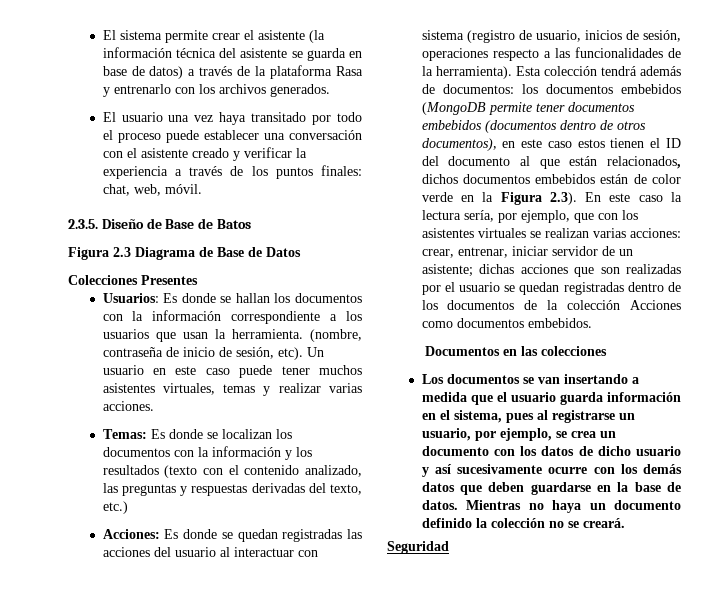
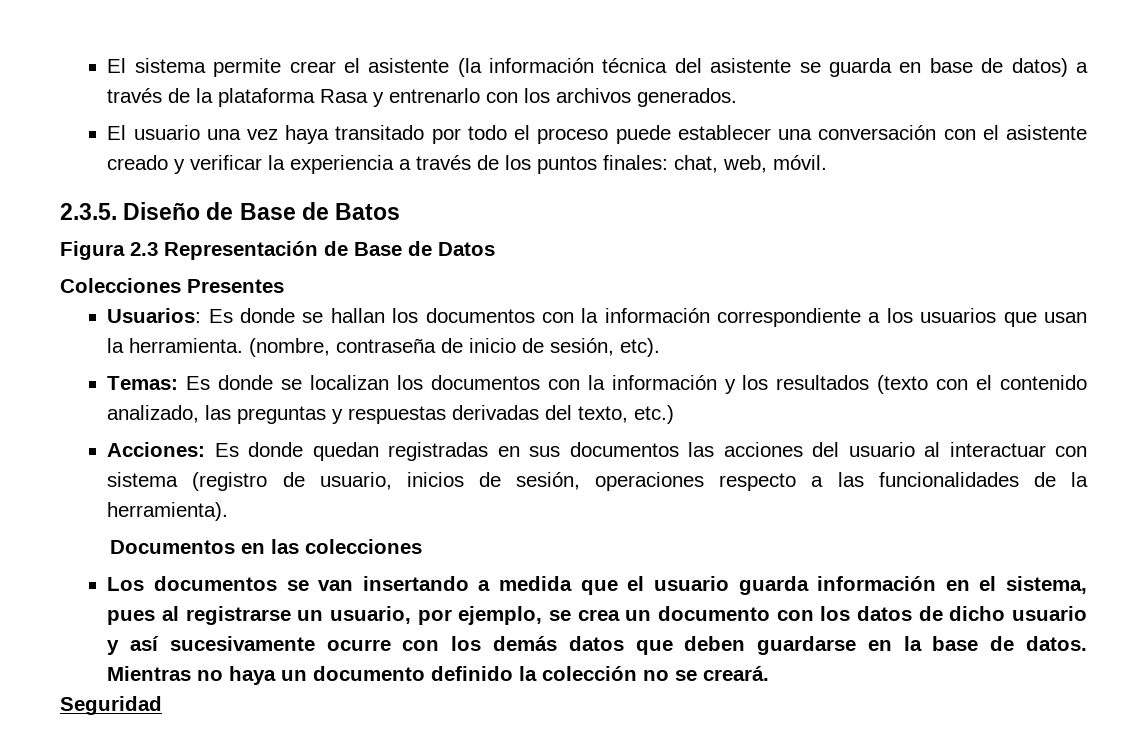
- Figura 2.3 Diagrama de Base de Datos
+ Figura 2.3 Representación de Base de Datos
- Un usuario en este caso puede tener muchos asistentes virtuales, temas y realizar varias acciones.
- Acciones: Es donde se quedan registradas las acciones del usuario al interactuar con sistema (registro de usuario, inicios de sesión, operaciones respecto a las funcionalidades de la herramienta). Esta colección tendrá además de documentos: los documentos embebidos (MongoDB permite tener documentos embebidos (documentos dentro de otros documentos), en este caso estos tienen el ID del documento al que están relacionados, dichos documentos embebidos están de color verde en la Figura 2.3). En este caso la lectura sería, por ejemplo, que con los asistentes virtuales se realizan varias acciones: crear, entrenar, iniciar servidor de un asistente; dichas acciones que son realizadas por el usuario se quedan registradas dentro de los documentos de la colección Acciones como documentos embebidos.
+ Acciones: Es donde quedan registradas en sus documentos las acciones del usuario al interactuar con sistema (registro de usuario, inicios de sesión, operaciones respecto a las funcionalidades de la herramienta).

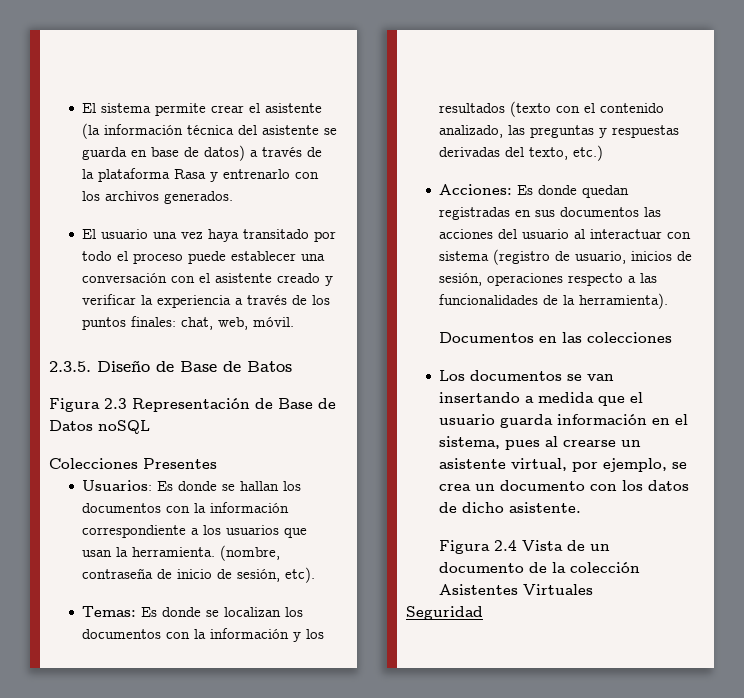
- Figura 2.3 Representación de Base de Datos
+ Figura 2.3 Representación de Base de Datos noSQL
- Los documentos se van insertando a medida que el usuario guarda información en el sistema, pues al registrarse un usuario, por ejemplo, se crea un documento con los datos de dicho usuario y así sucesivamente ocurre con los demás datos que deben guardarse en la base de datos. Mientras no haya un documento definido la colección no se creará.
+ Los documentos se van insertando a medida que el usuario guarda información en el sistema, pues al crearse un asistente virtual, por ejemplo, se crea un documento con los datos de dicho asistente.
+ Figura 2.4 Vista de un documento de la colección Asistentes Virtuales

